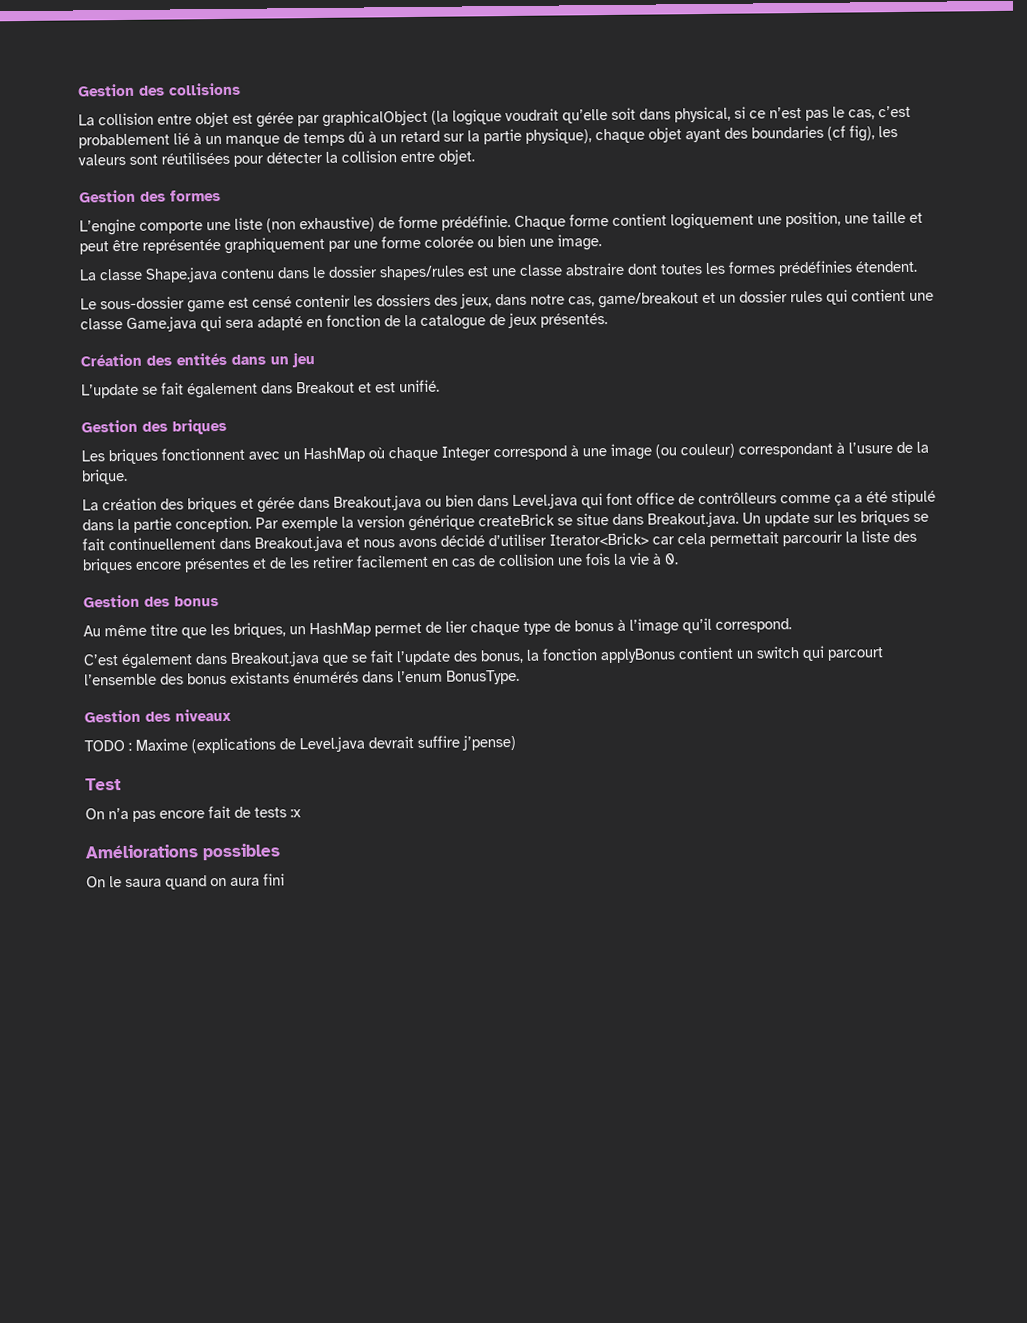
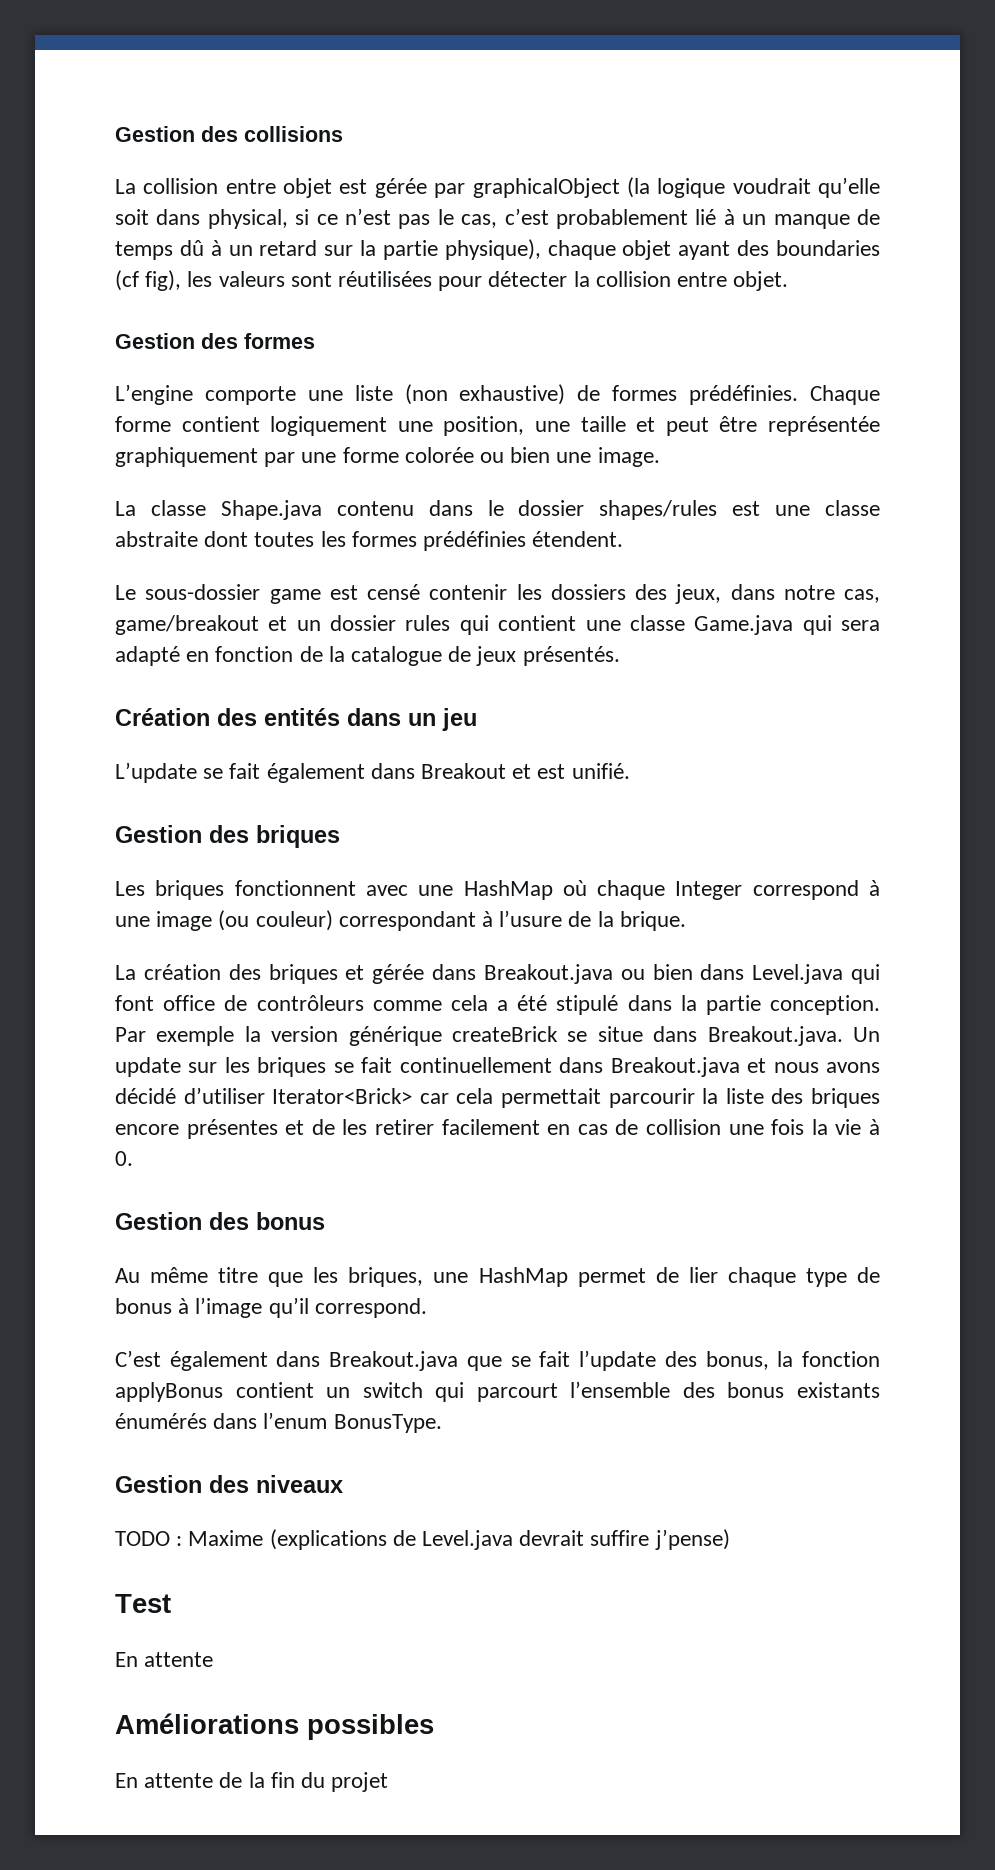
- L’engine comporte une liste (non exhaustive) de forme prédéfinie.
+ L’engine comporte une liste (non exhaustive) de formes prédéfinies.
- La classe Shape.java contenu dans le dossier shapes/rules est une classe abstraire dont toutes les formes prédéfinies étendent.
+ La classe Shape.java contenu dans le dossier shapes/rules est une classe abstraite dont toutes les formes prédéfinies étendent.
- Les briques fonctionnent avec un HashMap où chaque Integer correspond à une image (ou couleur) correspondant à l’usure de la brique.
+ Les briques fonctionnent avec une HashMap où chaque Integer correspond à une image (ou couleur) correspondant à l’usure de la brique.
- La création des briques et gérée dans Breakout.java ou bien dans Level.java qui font office de contrôlleurs comme ça a été stipulé dans la partie conception.
+ La création des briques et gérée dans Breakout.java ou bien dans Level.java qui font office de contrôleurs comme cela a été stipulé dans la partie conception.
- Au même titre que les briques, un HashMap permet de lier chaque type de bonus à l’image qu’il correspond.
+ Au même titre que les briques, une HashMap permet de lier chaque type de bonus à l’image qu’il correspond.
  Test
- On n’a pas encore fait de tests :x
+ En attente
  Améliorations possibles
- On le saura quand on aura fini
+ En attente de la fin du projet

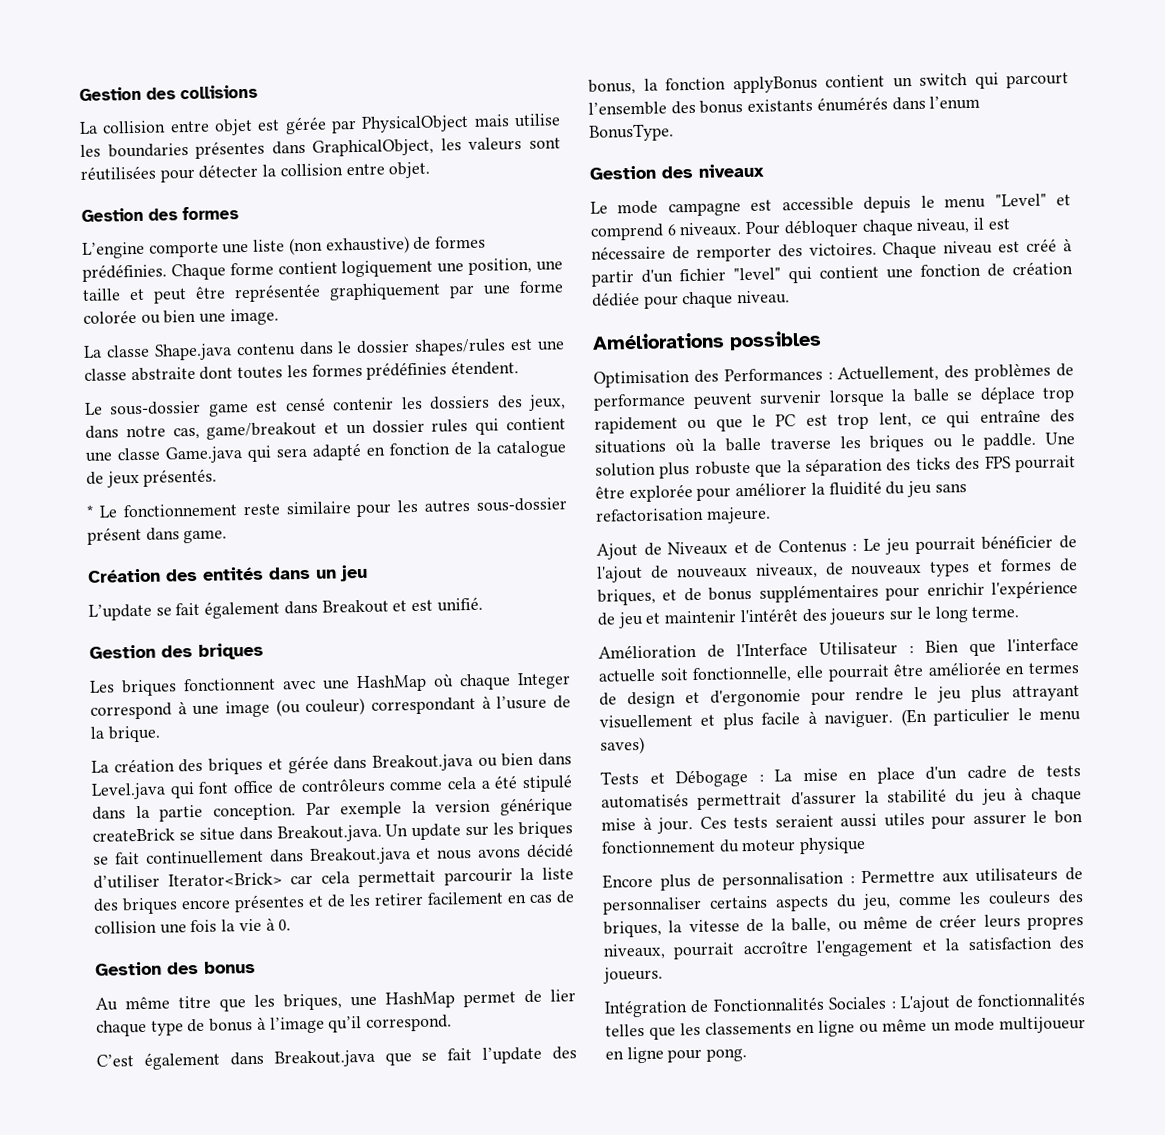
- La collision entre objet est gérée par graphicalObject (la logique voudrait qu’elle soit dans physical, si ce n’est pas le cas, c’est probablement lié à un manque de temps dû à un retard sur la partie physique), chaque objet ayant des boundaries (cf fig), les valeurs sont réutilisées pour détecter la collision entre objet.
+ La collision entre objet est gérée par PhysicalObject mais utilise les boundaries présentes dans GraphicalObject, les valeurs sont réutilisées pour détecter la collision entre objet.
+ * Le fonctionnement reste similaire pour les autres sous-dossier présent dans game.
- TODO : Maxime (explications de Level.java devrait suffire j’pense)
- Test
- En attente
+ Le mode campagne est accessible depuis le menu "Level" et comprend 6 niveaux. Pour débloquer chaque niveau, il est nécessaire de remporter des victoires. Chaque niveau est créé à partir d'un fichier "level" qui contient une fonction de création dédiée pour chaque niveau.
  Améliorations possibles
- En attente de la fin du projet
+ Optimisation des Performances : Actuellement, des problèmes de performance peuvent survenir lorsque la balle se déplace trop rapidement ou que le PC est trop lent, ce qui entraîne des situations où la balle traverse les briques ou le paddle. Une solution plus robuste que la séparation des ticks des FPS pourrait être explorée pour améliorer la fluidité du jeu sans refactorisation majeure.
+ Ajout de Niveaux et de Contenus : Le jeu pourrait bénéficier de l'ajout de nouveaux niveaux, de nouveaux types et formes de briques, et de bonus supplémentaires pour enrichir l'expérience de jeu et maintenir l'intérêt des joueurs sur le long terme.
+ Amélioration de l'Interface Utilisateur : Bien que l'interface actuelle soit fonctionnelle, elle pourrait être améliorée en termes de design et d'ergonomie pour rendre le jeu plus attrayant visuellement et plus facile à naviguer. (En particulier le menu saves)
+ Tests et Débogage : La mise en place d'un cadre de tests automatisés permettrait d'assurer la stabilité du jeu à chaque mise à jour. Ces tests seraient aussi utiles pour assurer le bon fonctionnement du moteur physique
+ Encore plus de personnalisation : Permettre aux utilisateurs de personnaliser certains aspects du jeu, comme les couleurs des briques, la vitesse de la balle, ou même de créer leurs propres niveaux, pourrait accroître l'engagement et la satisfaction des joueurs.
+ Intégration de Fonctionnalités Sociales : L'ajout de fonctionnalités telles que les classements en ligne ou même un mode multijoueur en ligne pour pong.

